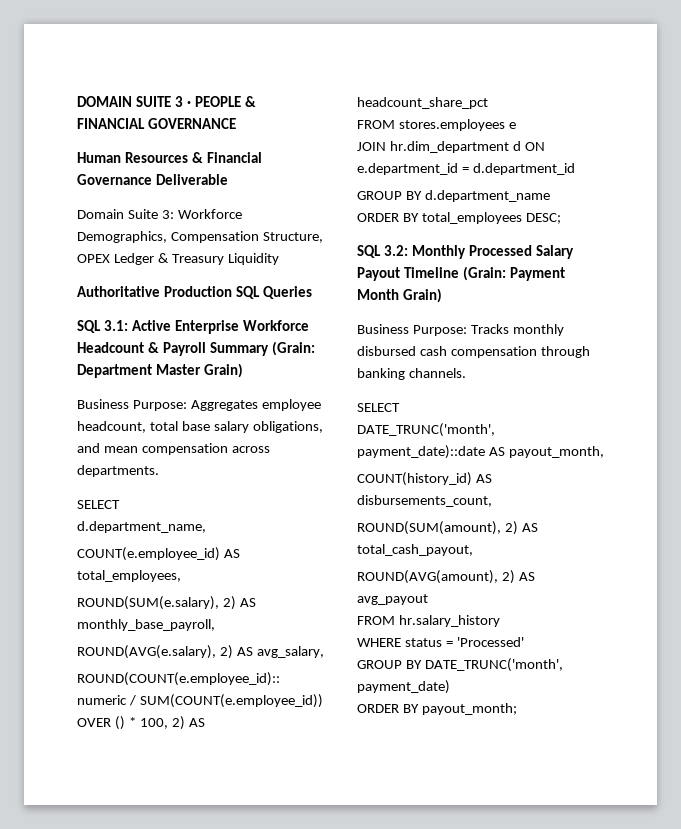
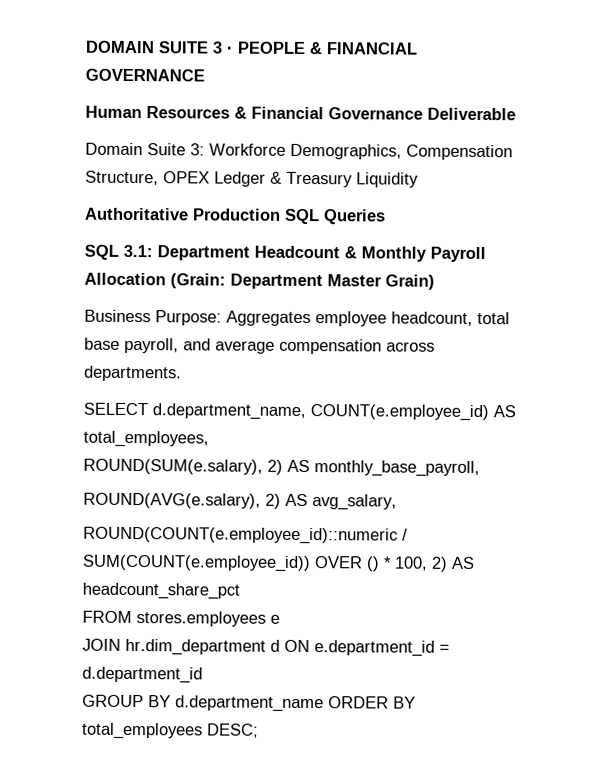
- SQL 3.1: Active Enterprise Workforce Headcount & Payroll Summary (Grain: Department Master Grain)
+ SQL 3.1: Department Headcount & Monthly Payroll Allocation (Grain: Department Master Grain)
- Business Purpose: Aggregates employee headcount, total base salary obligations, and mean compensation across departments.
- SELECT
- d.department_name,
- COUNT(e.employee_id) AS total_employees,
+ Business Purpose: Aggregates employee headcount, total base payroll, and average compensation across departments.
+ SELECT d.department_name, COUNT(e.employee_id) AS total_employees,
- GROUP BY d.department_name
- ORDER BY total_employees DESC;
+ GROUP BY d.department_name ORDER BY total_employees DESC;
- SQL 3.2: Monthly Processed Salary Payout Timeline (Grain: Payment Month Grain)
- Business Purpose: Tracks monthly disbursed cash compensation through banking channels.
- SELECT
- DATE_TRUNC('month', payment_date)::date AS payout_month,
- COUNT(history_id) AS disbursements_count,
- ROUND(SUM(amount), 2) AS total_cash_payout,
- ROUND(AVG(amount), 2) AS avg_payout
- FROM hr.salary_history
- WHERE status = 'Processed'
- GROUP BY DATE_TRUNC('month', payment_date)
- ORDER BY payout_month;

